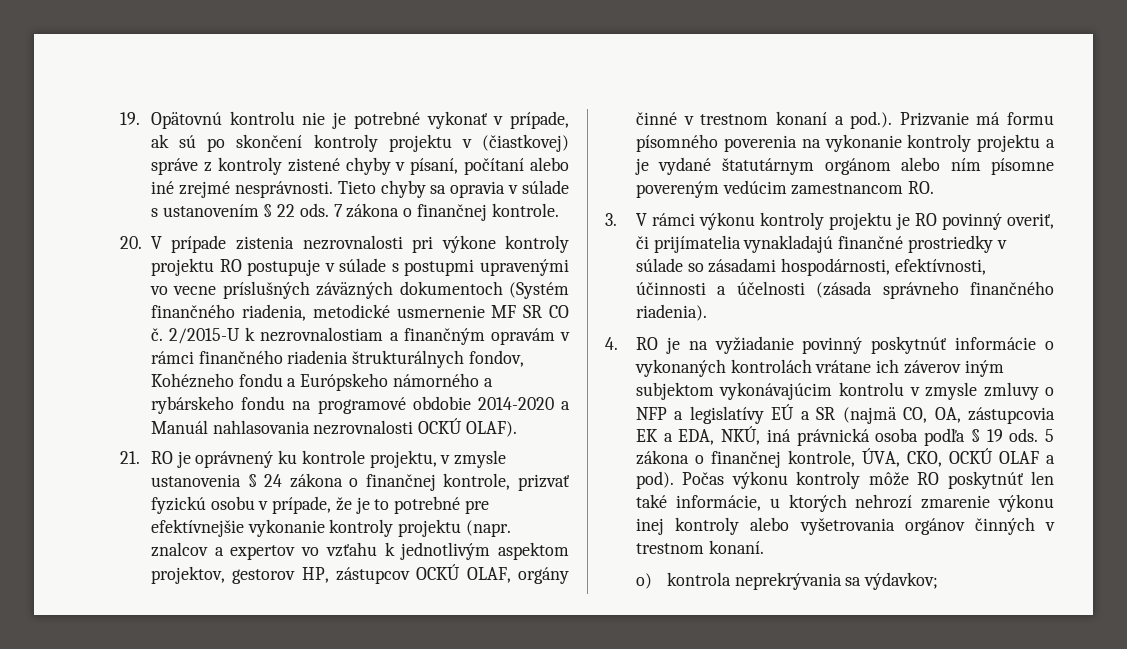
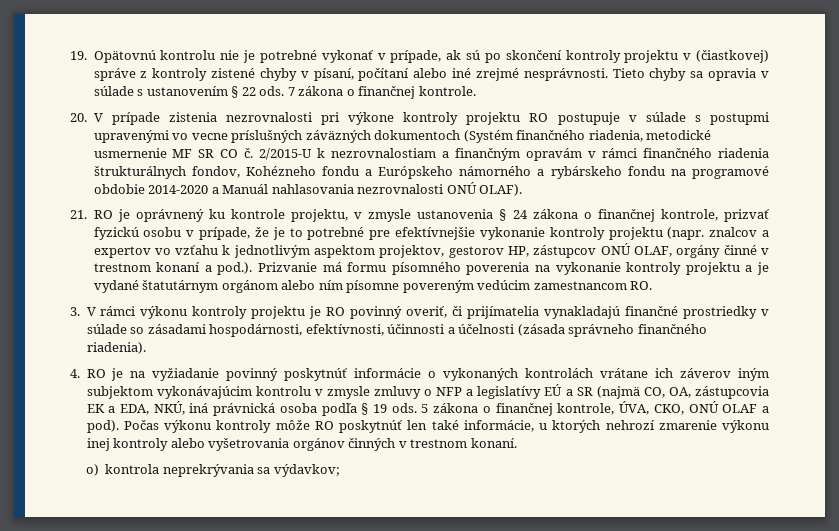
- 2/2015-U k nezrovnalostiam a finančným opravám v rámci finančného riadenia štrukturálnych fondov, Kohézneho fondu a Európskeho námorného a rybárskeho fondu na programové obdobie 2014-2020 a Manuál nahlasovania nezrovnalosti OCKÚ OLAF).
+ 2/2015-U k nezrovnalostiam a finančným opravám v rámci finančného riadenia štrukturálnych fondov, Kohézneho fondu a Európskeho námorného a rybárskeho fondu na programové obdobie 2014-2020 a Manuál nahlasovania nezrovnalosti ONÚ OLAF).
- 21. RO je oprávnený ku kontrole projektu, v zmysle ustanovenia § 24 zákona o finančnej kontrole, prizvať fyzickú osobu v prípade, že je to potrebné pre efektívnejšie vykonanie kontroly projektu (napr. znalcov a expertov vo vzťahu k jednotlivým aspektom projektov, gestorov HP, zástupcov OCKÚ OLAF, orgány činné v trestnom konaní a pod.). Prizvanie má formu písomného poverenia na vykonanie kontroly projektu a je vydané štatutárnym orgánom alebo ním písomne povereným vedúcim zamestnancom RO.
+ 21. RO je oprávnený ku kontrole projektu, v zmysle ustanovenia § 24 zákona o finančnej kontrole, prizvať fyzickú osobu v prípade, že je to potrebné pre efektívnejšie vykonanie kontroly projektu (napr. znalcov a expertov vo vzťahu k jednotlivým aspektom projektov, gestorov HP, zástupcov ONÚ OLAF, orgány činné v trestnom konaní a pod.). Prizvanie má formu písomného poverenia na vykonanie kontroly projektu a je vydané štatutárnym orgánom alebo ním písomne povereným vedúcim zamestnancom RO.
- 5 zákona o finančnej kontrole, ÚVA, CKO, OCKÚ OLAF a pod).
+ 5 zákona o finančnej kontrole, ÚVA, CKO, ONÚ OLAF a pod).

